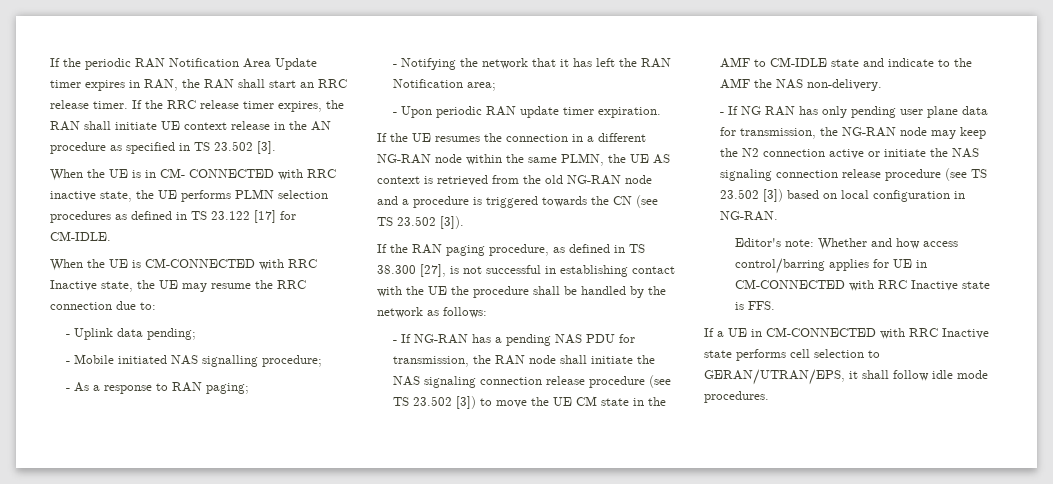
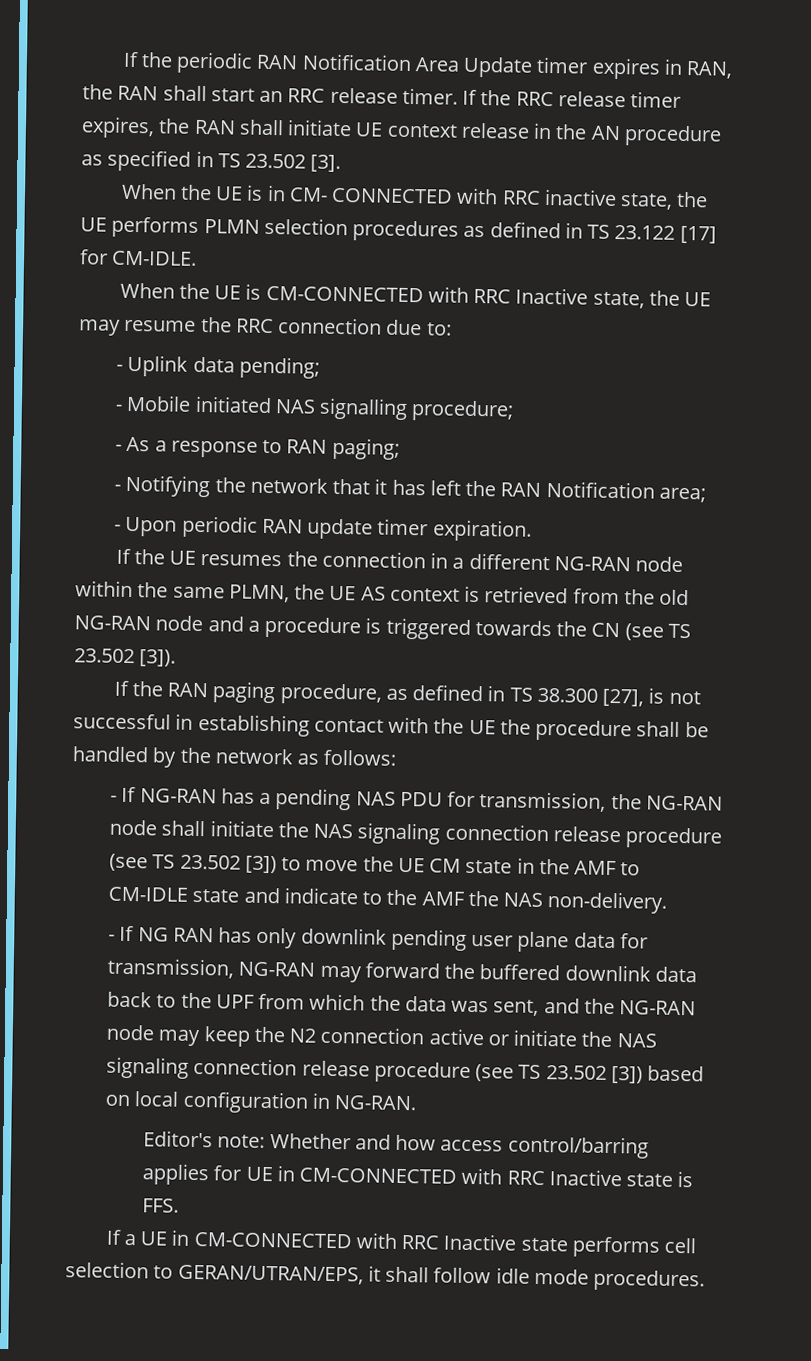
- - If NG-RAN has a pending NAS PDU for transmission, the RAN node shall initiate the NAS signaling connection release procedure (see TS 23.502 [3]) to move the UE CM state in the AMF to CM-IDLE state and indicate to the AMF the NAS non-delivery.
+ - If NG-RAN has a pending NAS PDU for transmission, the NG-RAN node shall initiate the NAS signaling connection release procedure (see TS 23.502 [3]) to move the UE CM state in the AMF to CM-IDLE state and indicate to the AMF the NAS non-delivery.
- - If NG RAN has only pending user plane data for transmission, the NG-RAN node may keep the N2 connection active or initiate the NAS signaling connection release procedure (see TS 23.502 [3]) based on local configuration in NG-RAN.
+ - If NG RAN has only downlink pending user plane data for transmission, NG-RAN may forward the buffered downlink data back to the UPF from which the data was sent, and the NG-RAN node may keep the N2 connection active or initiate the NAS signaling connection release procedure (see TS 23.502 [3]) based on local configuration in NG-RAN.

